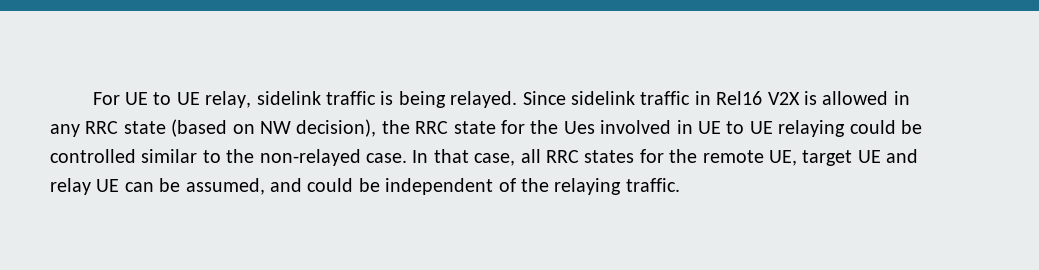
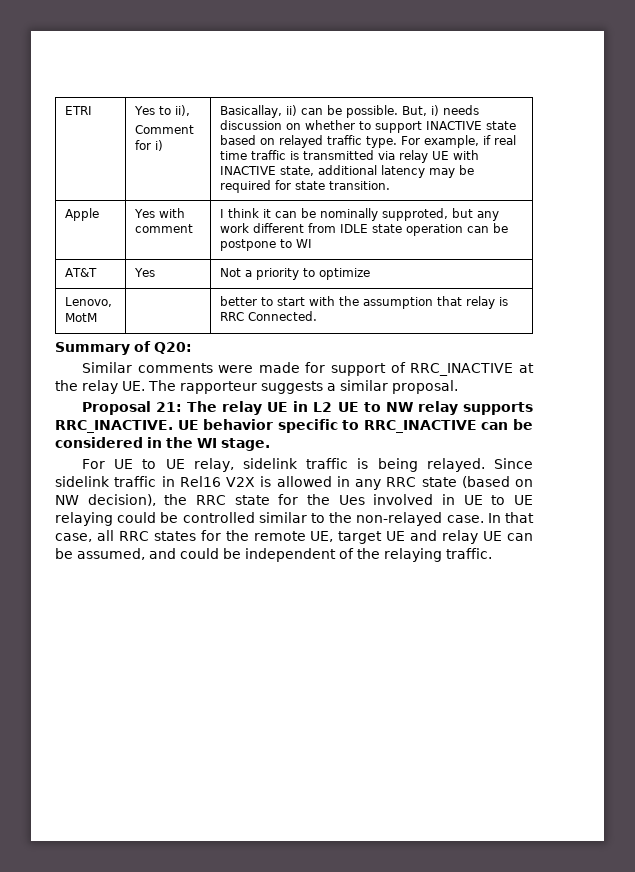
+ ETRI | Yes to ii),
+ Comment for i) | Basicallay, ii) can be possible. But, i) needs discussion on whether to support INACTIVE state based on relayed traffic type. For example, if real time traffic is transmitted via relay UE with INACTIVE state, additional latency may be required for state transition.
+ Apple | Yes with comment | I think it can be nominally supproted, but any work different from IDLE state operation can be postpone to WI
+ AT&T | Yes | Not a priority to optimize
+ Lenovo, MotM | | better to start with the assumption that relay is RRC Connected.
+ Summary of Q20:
+ Similar comments were made for support of RRC_INACTIVE at the relay UE. The rapporteur suggests a similar proposal.
+ Proposal 21: The relay UE in L2 UE to NW relay supports RRC_INACTIVE. UE behavior specific to RRC_INACTIVE can be considered in the WI stage.

